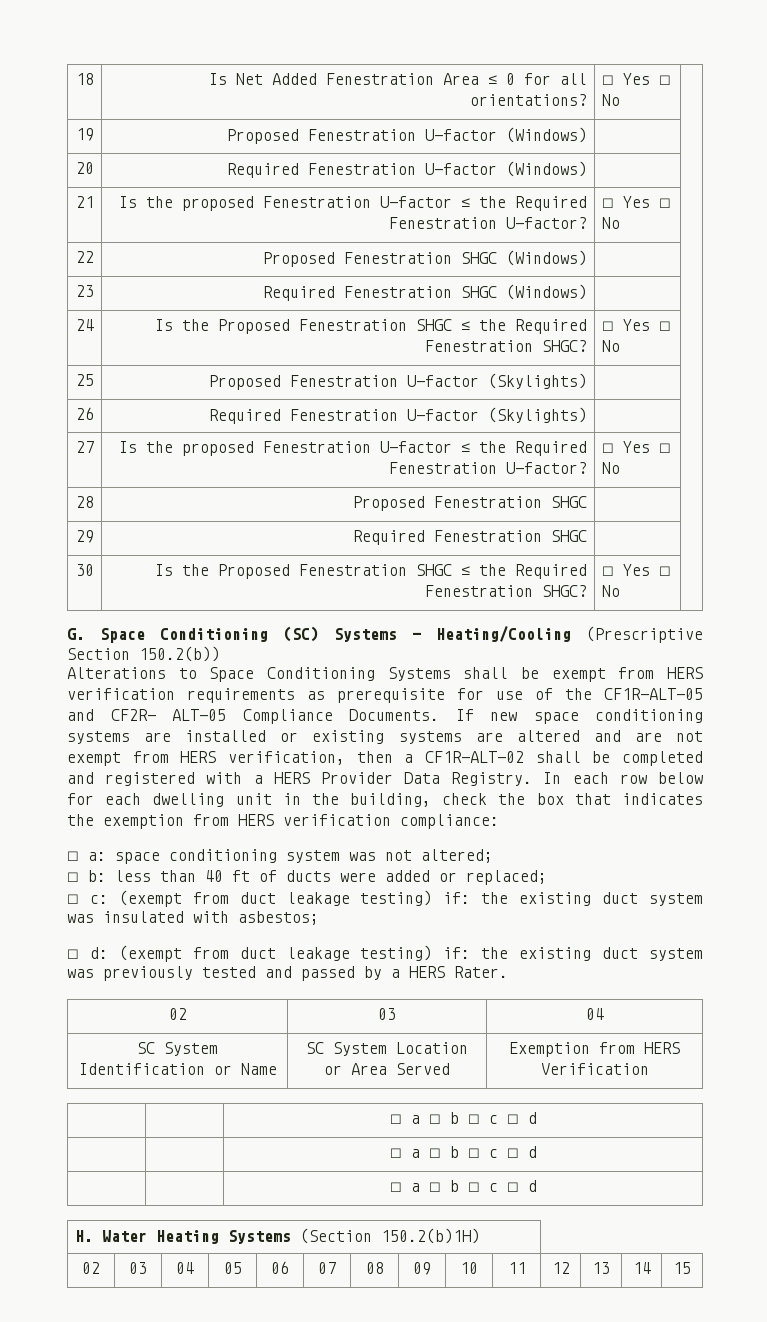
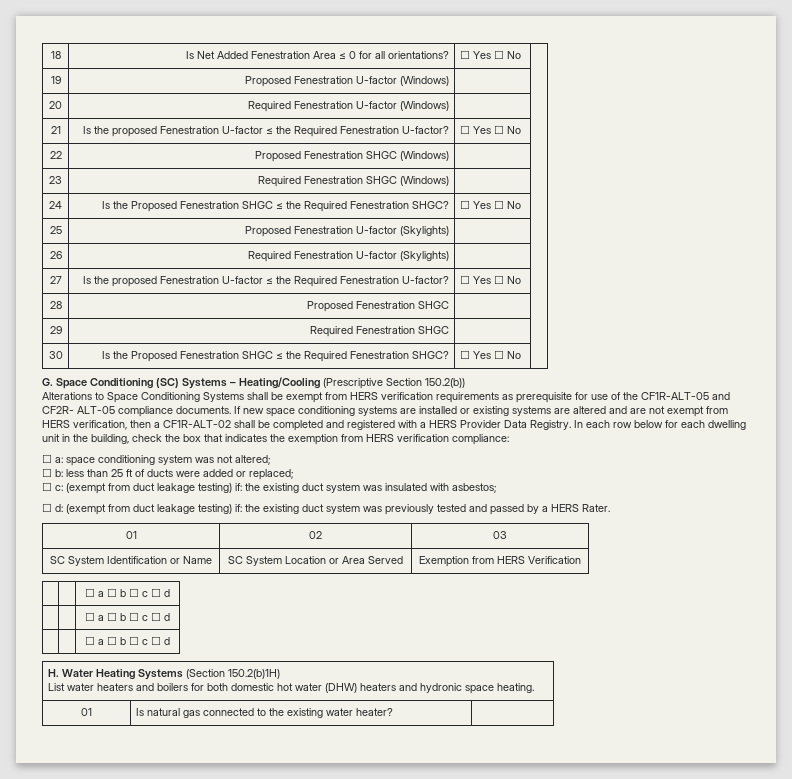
- Alterations to Space Conditioning Systems shall be exempt from HERS verification requirements as prerequisite for use of the CF1R-ALT-05 and CF2R- ALT-05 Compliance Documents.
+ Alterations to Space Conditioning Systems shall be exempt from HERS verification requirements as prerequisite for use of the CF1R-ALT-05 and CF2R- ALT-05 compliance documents.
- ☐ b: less than 40 ft of ducts were added or replaced;
+ ☐ b: less than 25 ft of ducts were added or replaced;
  ☐ d: (exempt from duct leakage testing) if: the existing duct system was previously tested and passed by a HERS Rater.
- 02 | 03 | 04
+ 01 | 02 | 03
  H. Water Heating Systems (Section 150.2(b)1H)
- 02 | 03 | 04 | 05 | 06 | 07 | 08 | 09 | 10 | 11 | 12 | 13 | 14 | 15
+ List water heaters and boilers for both domestic hot water (DHW) heaters and hydronic space heating.
+ 01 | Is natural gas connected to the existing water heater? |

